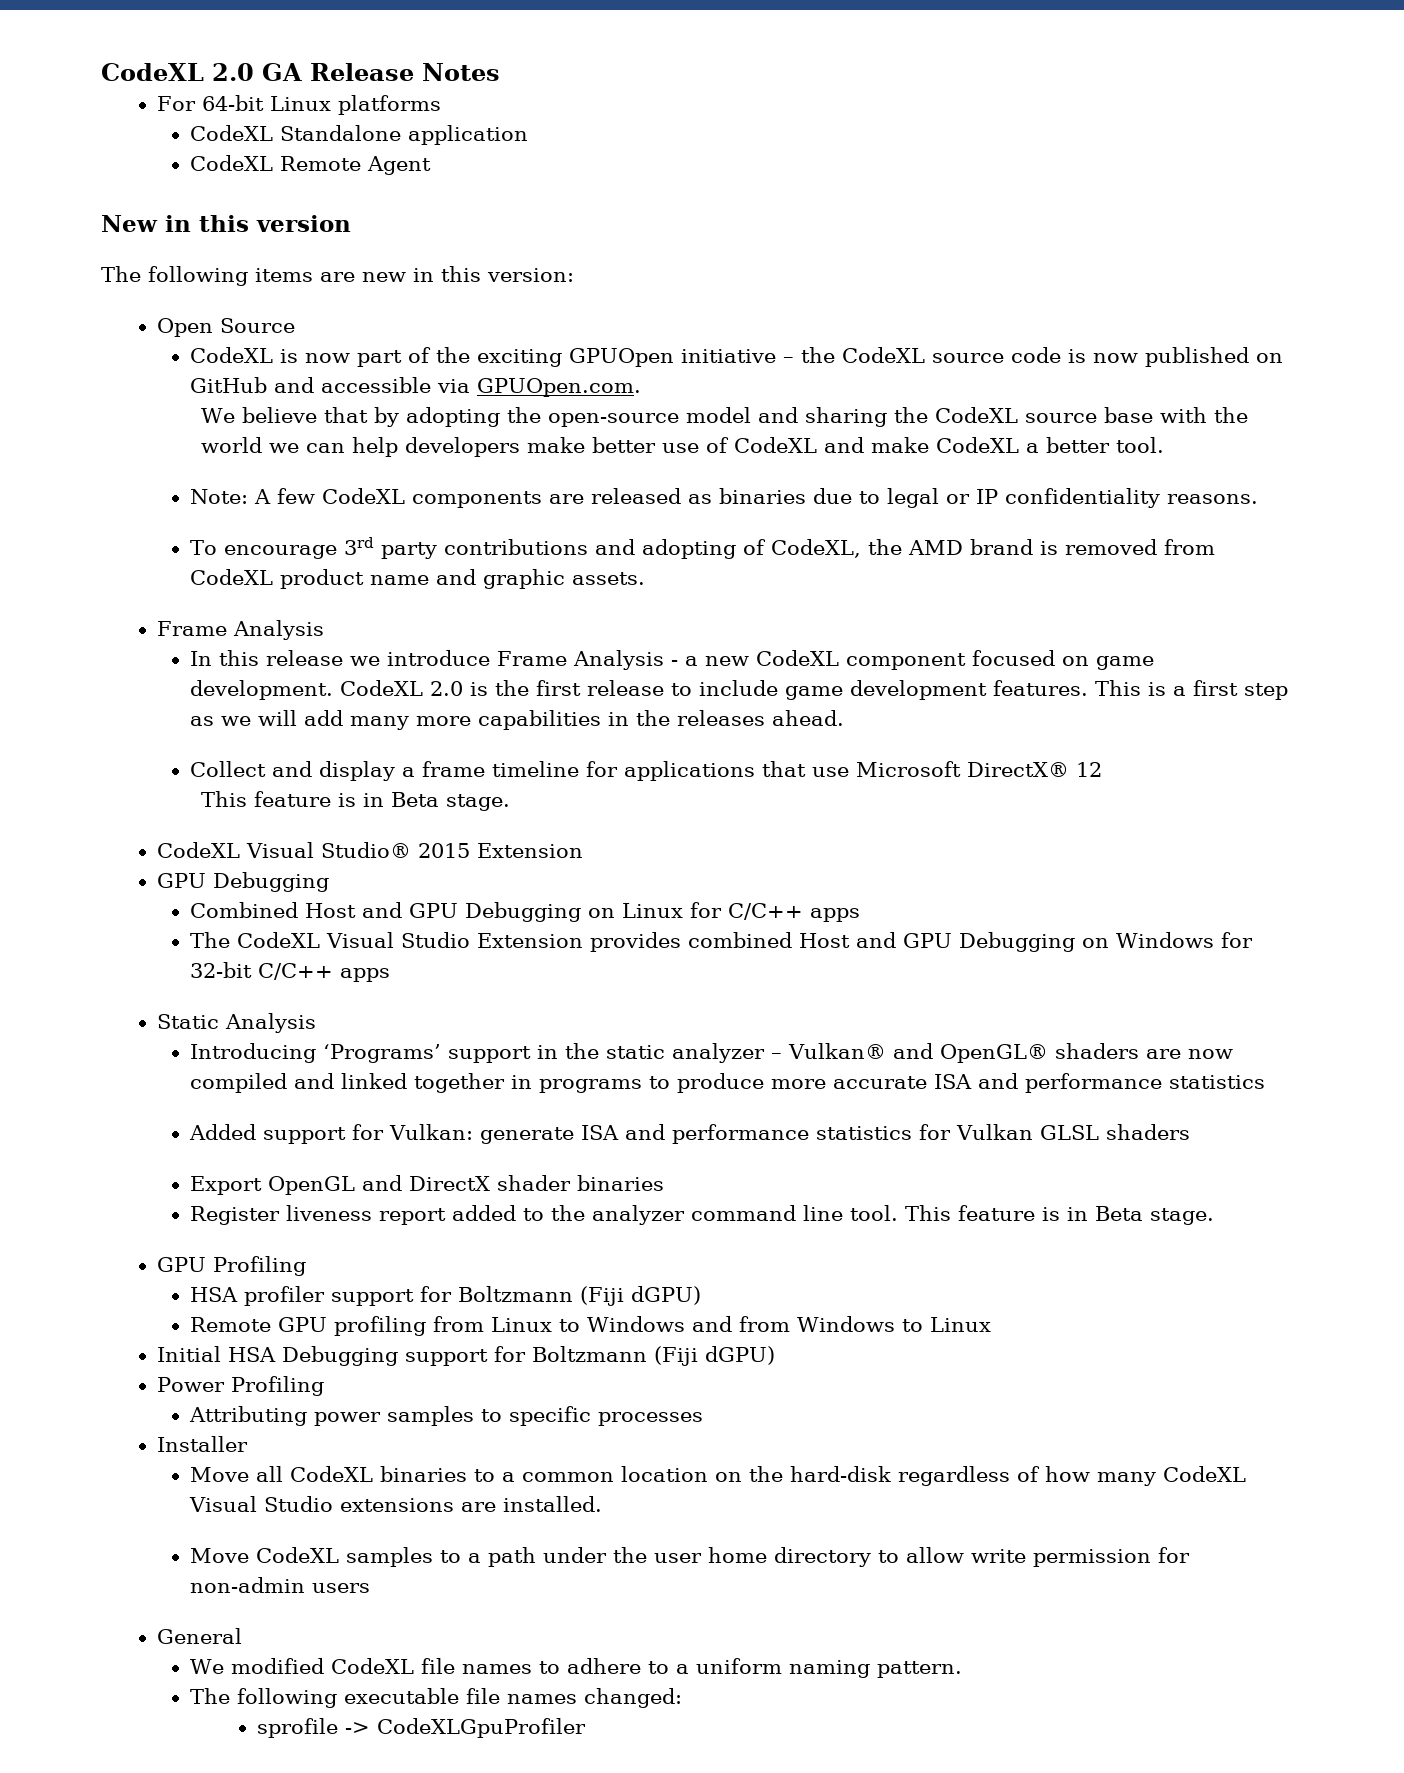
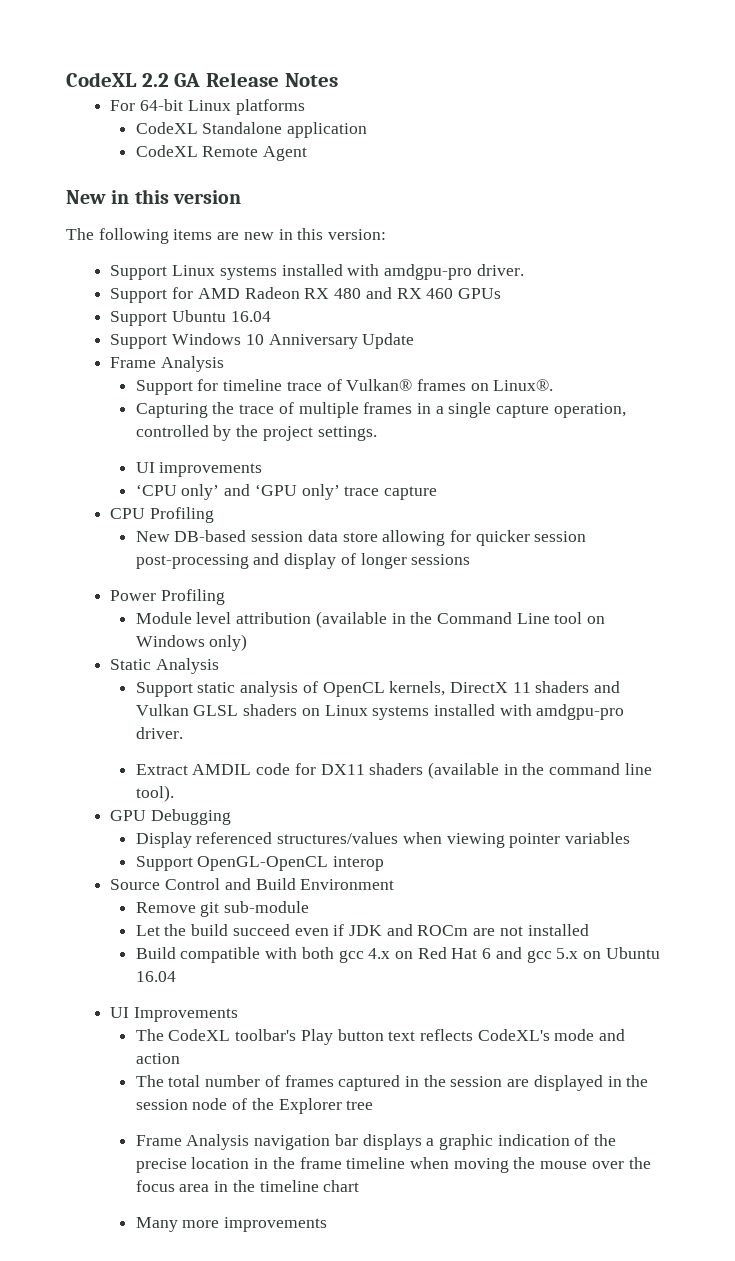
- CodeXL 2.0 GA Release Notes
+ CodeXL 2.2 GA Release Notes
- Open Source
- CodeXL is now part of the exciting GPUOpen initiative – the CodeXL source code is now published on GitHub and accessible via GPUOpen.com.
- We believe that by adopting the open-source model and sharing the CodeXL source base with the world we can help developers make better use of CodeXL and make CodeXL a better tool.
- Note: A few CodeXL components are released as binaries due to legal or IP confidentiality reasons.
- To encourage 3rd party contributions and adopting of CodeXL, the AMD brand is removed from CodeXL product name and graphic assets.
+ Support Linux systems installed with amdgpu-pro driver.
+ Support for AMD Radeon RX 480 and RX 460 GPUs
+ Support Ubuntu 16.04
+ Support Windows 10 Anniversary Update
  Frame Analysis
- In this release we introduce Frame Analysis - a new CodeXL component focused on game development. CodeXL 2.0 is the first release to include game development features. This is a first step as we will add many more capabilities in the releases ahead.
- Collect and display a frame timeline for applications that use Microsoft DirectX® 12
- This feature is in Beta stage.
- CodeXL Visual Studio® 2015 Extension
+ Support for timeline trace of Vulkan® frames on Linux®.
+ Capturing the trace of multiple frames in a single capture operation, controlled by the project settings.
+ UI improvements
+ ‘CPU only’ and ‘GPU only’ trace capture
+ CPU Profiling
+ New DB-based session data store allowing for quicker session post-processing and display of longer sessions
+ Power Profiling
+ Module level attribution (available in the Command Line tool on Windows only)
+ Static Analysis
+ Support static analysis of OpenCL kernels, DirectX 11 shaders and Vulkan GLSL shaders on Linux systems installed with amdgpu-pro driver.
+ Extract AMDIL code for DX11 shaders (available in the command line tool).
  GPU Debugging
- Combined Host and GPU Debugging on Linux for C/C++ apps
- The CodeXL Visual Studio Extension provides combined Host and GPU Debugging on Windows for 32-bit C/C++ apps
- Static Analysis
- Introducing ‘Programs’ support in the static analyzer – Vulkan® and OpenGL® shaders are now compiled and linked together in programs to produce more accurate ISA and performance statistics
- Added support for Vulkan: generate ISA and performance statistics for Vulkan GLSL shaders
- Export OpenGL and DirectX shader binaries
- Register liveness report added to the analyzer command line tool. This feature is in Beta stage.
- GPU Profiling
- HSA profiler support for Boltzmann (Fiji dGPU)
- Remote GPU profiling from Linux to Windows and from Windows to Linux
- Initial HSA Debugging support for Boltzmann (Fiji dGPU)
- Power Profiling
- Attributing power samples to specific processes
- Installer
- Move all CodeXL binaries to a common location on the hard-disk regardless of how many CodeXL Visual Studio extensions are installed.
- Move CodeXL samples to a path under the user home directory to allow write permission for non-admin users
- General
- We modified CodeXL file names to adhere to a uniform naming pattern.
- The following executable file names changed:
- sprofile -> CodeXLGpuProfiler
+ Display referenced structures/values when viewing pointer variables
+ Support OpenGL-OpenCL interop
+ Source Control and Build Environment
+ Remove git sub-module
+ Let the build succeed even if JDK and ROCm are not installed
+ Build compatible with both gcc 4.x on Red Hat 6 and gcc 5.x on Ubuntu 16.04
+ UI Improvements
+ The CodeXL toolbar's Play button text reflects CodeXL's mode and action
+ The total number of frames captured in the session are displayed in the session node of the Explorer tree
+ Frame Analysis navigation bar displays a graphic indication of the precise location in the frame timeline when moving the mouse over the focus area in the timeline chart
+ Many more improvements

